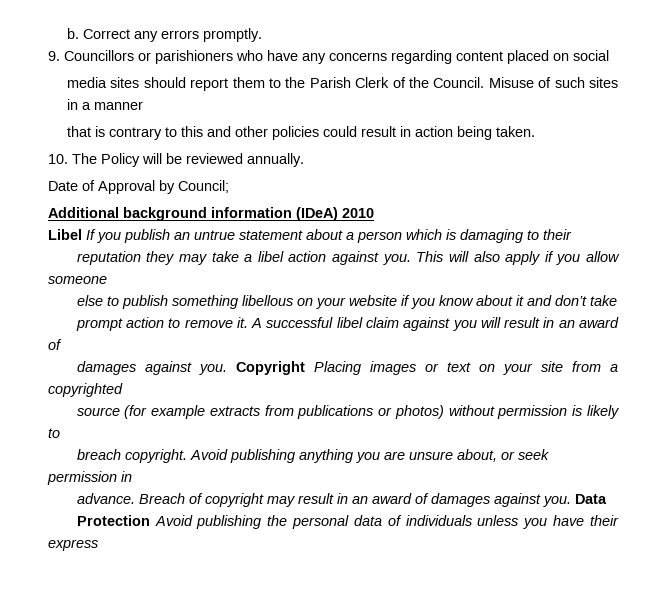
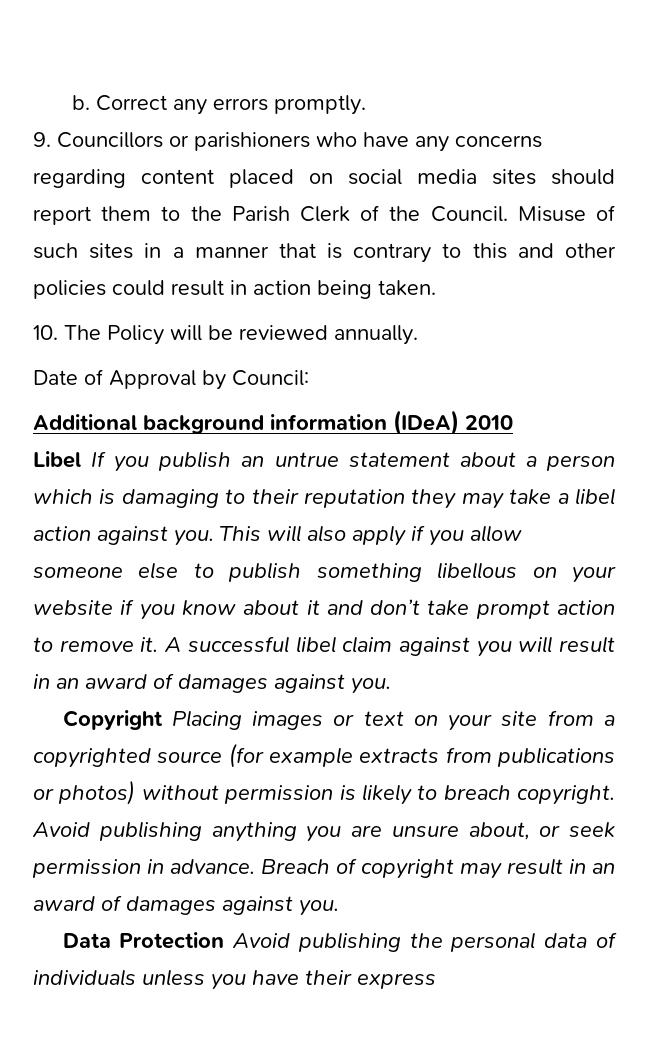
- 9. Councillors or parishioners who have any concerns regarding content placed on social
- media sites should report them to the Parish Clerk of the Council.
+ 9. Councillors or parishioners who have any concerns regarding content placed on social media sites should report them to the Parish Clerk of the Council.
- Misuse of such sites in a manner
- that is contrary to this and other policies could result in action being taken.
+ Misuse of such sites in a manner that is contrary to this and other policies could result in action being taken.
- Date of Approval by Council;
+ Date of Approval by Council:
- Libel If you publish an untrue statement about a person which is damaging to their
- reputation they may take a libel action against you.
+ Libel If you publish an untrue statement about a person which is damaging to their reputation they may take a libel action against you.
- This will also apply if you allow someone
- else to publish something libellous on your website if you know about it and don’t take
- prompt action to remove it.
+ This will also apply if you allow someone else to publish something libellous on your website if you know about it and don’t take prompt action to remove it.
- A successful libel claim against you will result in an award of
- damages against you. Copyright Placing images or text on your site from a copyrighted
- source (for example extracts from publications or photos) without permission is likely to
- breach copyright.
+ A successful libel claim against you will result in an award of damages against you.
+ Copyright Placing images or text on your site from a copyrighted source (for example extracts from publications or photos) without permission is likely to breach copyright.
- Avoid publishing anything you are unsure about, or seek permission in
- advance.
+ Avoid publishing anything you are unsure about, or seek permission in advance.
- Breach of copyright may result in an award of damages against you. Data
- Protection Avoid publishing the personal data of individuals unless you have their express
+ Breach of copyright may result in an award of damages against you.
+ Data Protection Avoid publishing the personal data of individuals unless you have their express

